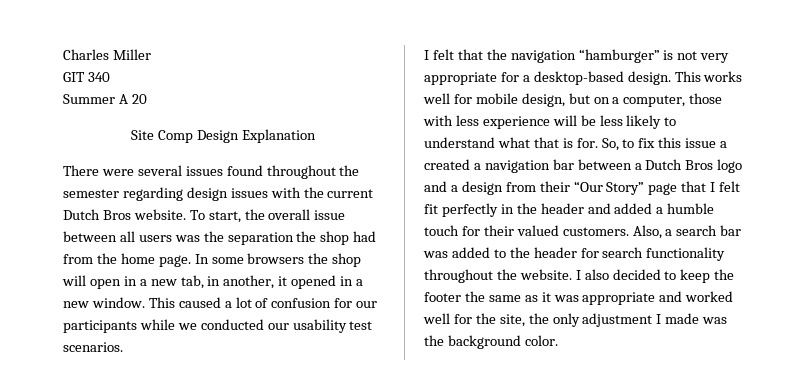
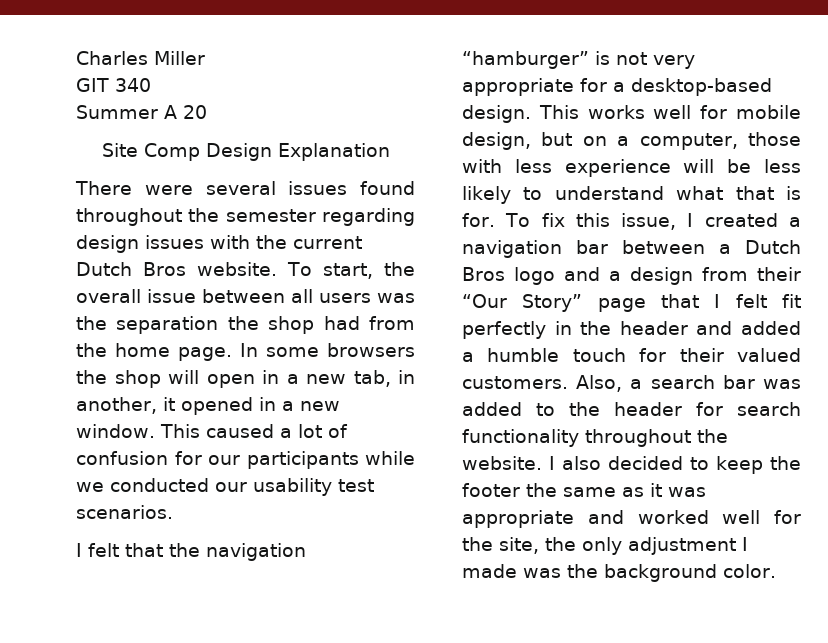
- So, to fix this issue a created a navigation bar between a Dutch Bros logo and a design from their “Our Story” page that I felt fit perfectly in the header and added a humble touch for their valued customers.
+ To fix this issue, I created a navigation bar between a Dutch Bros logo and a design from their “Our Story” page that I felt fit perfectly in the header and added a humble touch for their valued customers.

